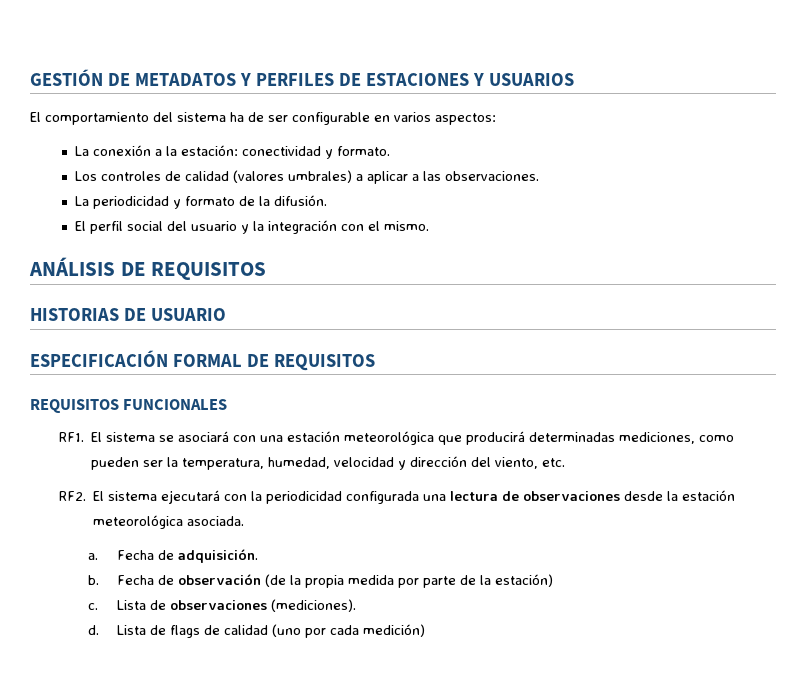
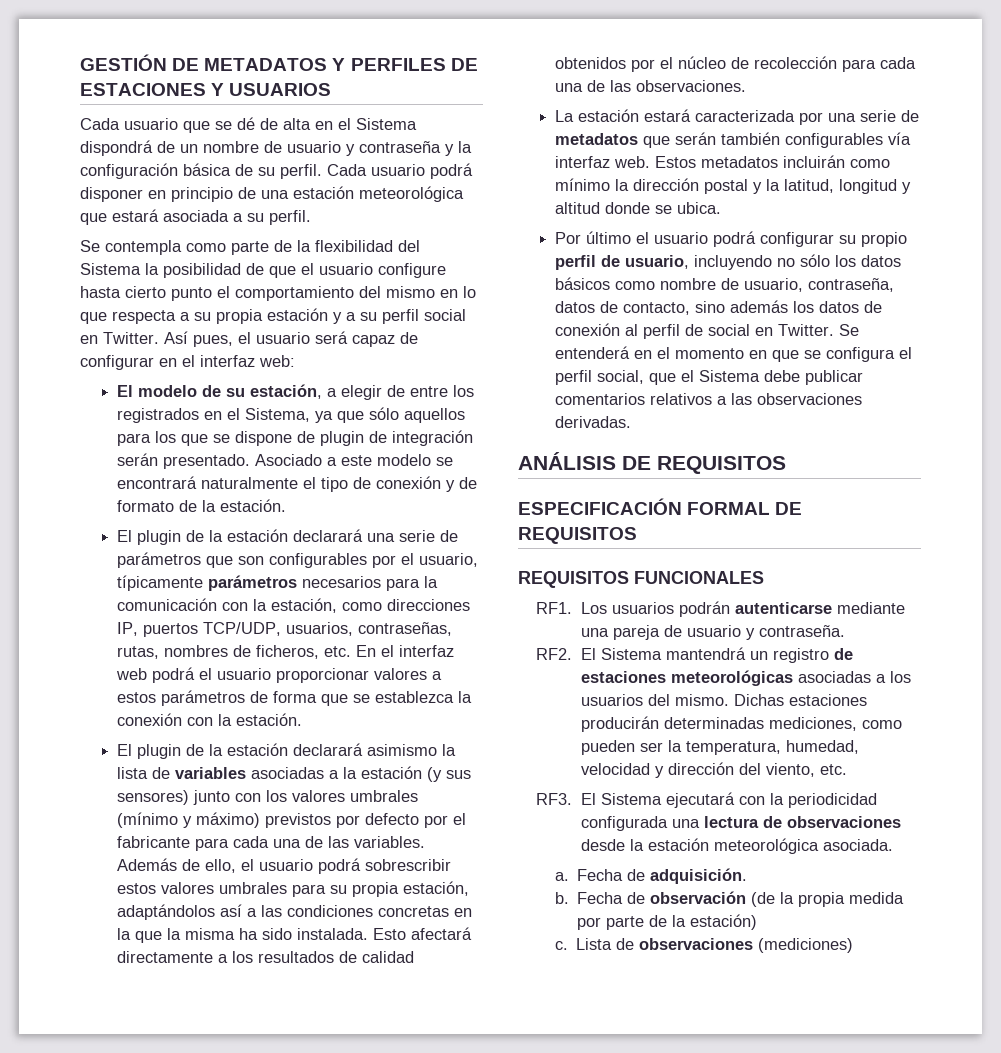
- El comportamiento del sistema ha de ser configurable en varios aspectos:
- La conexión a la estación: conectividad y formato.
- Los controles de calidad (valores umbrales) a aplicar a las observaciones.
- La periodicidad y formato de la difusión.
- El perfil social del usuario y la integración con el mismo.
+ Cada usuario que se dé de alta en el Sistema dispondrá de un nombre de usuario y contraseña y la configuración básica de su perfil. Cada usuario podrá disponer en principio de una estación meteorológica que estará asociada a su perfil.
+ Se contempla como parte de la flexibilidad del Sistema la posibilidad de que el usuario configure hasta cierto punto el comportamiento del mismo en lo que respecta a su propia estación y a su perfil social en Twitter. Así pues, el usuario será capaz de configurar en el interfaz web:
+ El modelo de su estación, a elegir de entre los registrados en el Sistema, ya que sólo aquellos para los que se dispone de plugin de integración serán presentado. Asociado a este modelo se encontrará naturalmente el tipo de conexión y de formato de la estación.
+ El plugin de la estación declarará una serie de parámetros que son configurables por el usuario, típicamente parámetros necesarios para la comunicación con la estación, como direcciones IP, puertos TCP/UDP, usuarios, contraseñas, rutas, nombres de ficheros, etc. En el interfaz web podrá el usuario proporcionar valores a estos parámetros de forma que se establezca la conexión con la estación.
+ El plugin de la estación declarará asimismo la lista de variables asociadas a la estación (y sus sensores) junto con los valores umbrales (mínimo y máximo) previstos por defecto por el fabricante para cada una de las variables. Además de ello, el usuario podrá sobrescribir estos valores umbrales para su propia estación, adaptándolos así a las condiciones concretas en la que la misma ha sido instalada. Esto afectará directamente a los resultados de calidad obtenidos por el núcleo de recolección para cada una de las observaciones.
+ La estación estará caracterizada por una serie de metadatos que serán también configurables vía interfaz web. Estos metadatos incluirán como mínimo la dirección postal y la latitud, longitud y altitud donde se ubica.
+ Por último el usuario podrá configurar su propio perfil de usuario, incluyendo no sólo los datos básicos como nombre de usuario, contraseña, datos de contacto, sino además los datos de conexión al perfil de social en Twitter. Se entenderá en el momento en que se configura el perfil social, que el Sistema debe publicar comentarios relativos a las observaciones derivadas.
- HISTORIAS DE USUARIO
- RF1. El sistema se asociará con una estación meteorológica que producirá determinadas mediciones, como pueden ser la temperatura, humedad, velocidad y dirección del viento, etc.
+ RF1. Los usuarios podrán autenticarse mediante una pareja de usuario y contraseña.
+ RF2. El Sistema mantendrá un registro de estaciones meteorológicas asociadas a los usuarios del mismo. Dichas estaciones producirán determinadas mediciones, como pueden ser la temperatura, humedad, velocidad y dirección del viento, etc.
- RF2. El sistema ejecutará con la periodicidad configurada una lectura de observaciones desde la estación meteorológica asociada.
+ RF3. El Sistema ejecutará con la periodicidad configurada una lectura de observaciones desde la estación meteorológica asociada.
- Lista de observaciones (mediciones).
- d. Lista de flags de calidad (uno por cada medición)
+ Lista de observaciones (mediciones)

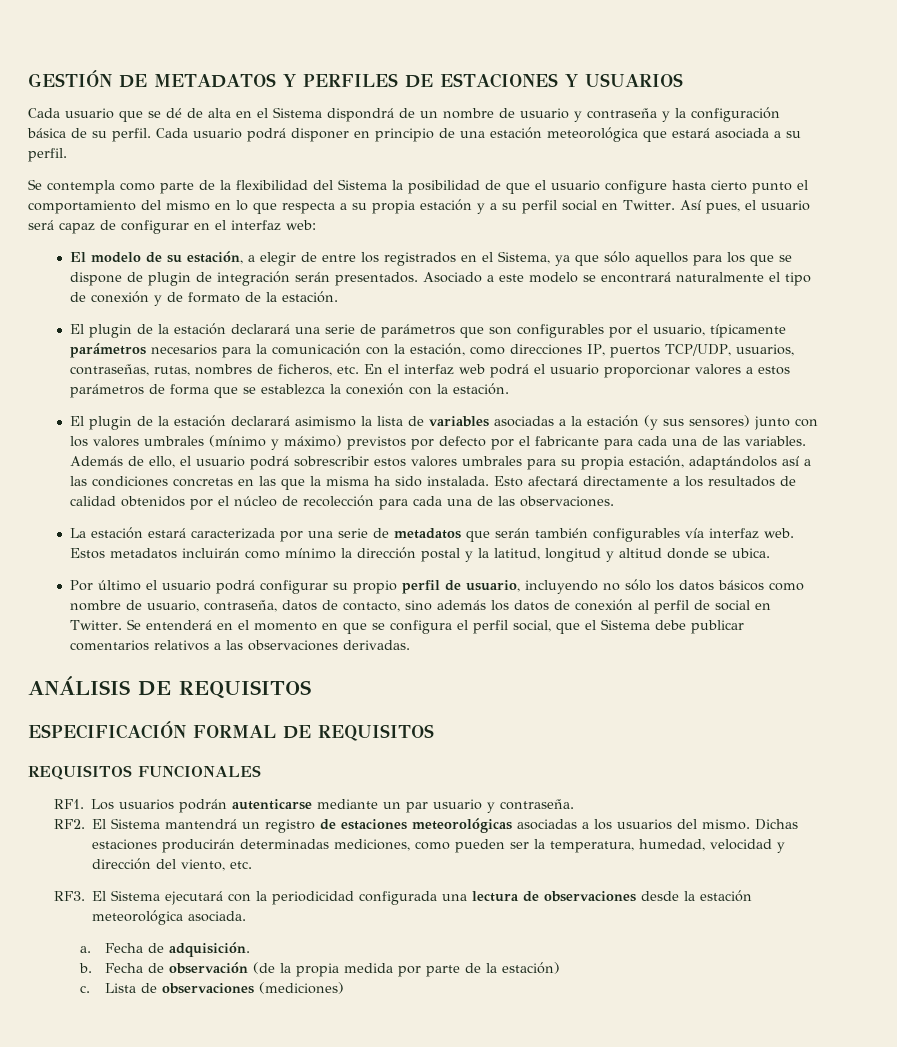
- El modelo de su estación, a elegir de entre los registrados en el Sistema, ya que sólo aquellos para los que se dispone de plugin de integración serán presentado.
+ El modelo de su estación, a elegir de entre los registrados en el Sistema, ya que sólo aquellos para los que se dispone de plugin de integración serán presentados.
- Además de ello, el usuario podrá sobrescribir estos valores umbrales para su propia estación, adaptándolos así a las condiciones concretas en la que la misma ha sido instalada.
+ Además de ello, el usuario podrá sobrescribir estos valores umbrales para su propia estación, adaptándolos así a las condiciones concretas en las que la misma ha sido instalada.
- RF1. Los usuarios podrán autenticarse mediante una pareja de usuario y contraseña.
+ RF1. Los usuarios podrán autenticarse mediante un par usuario y contraseña.

